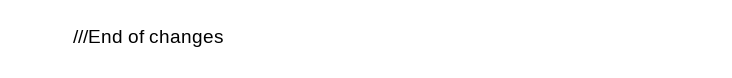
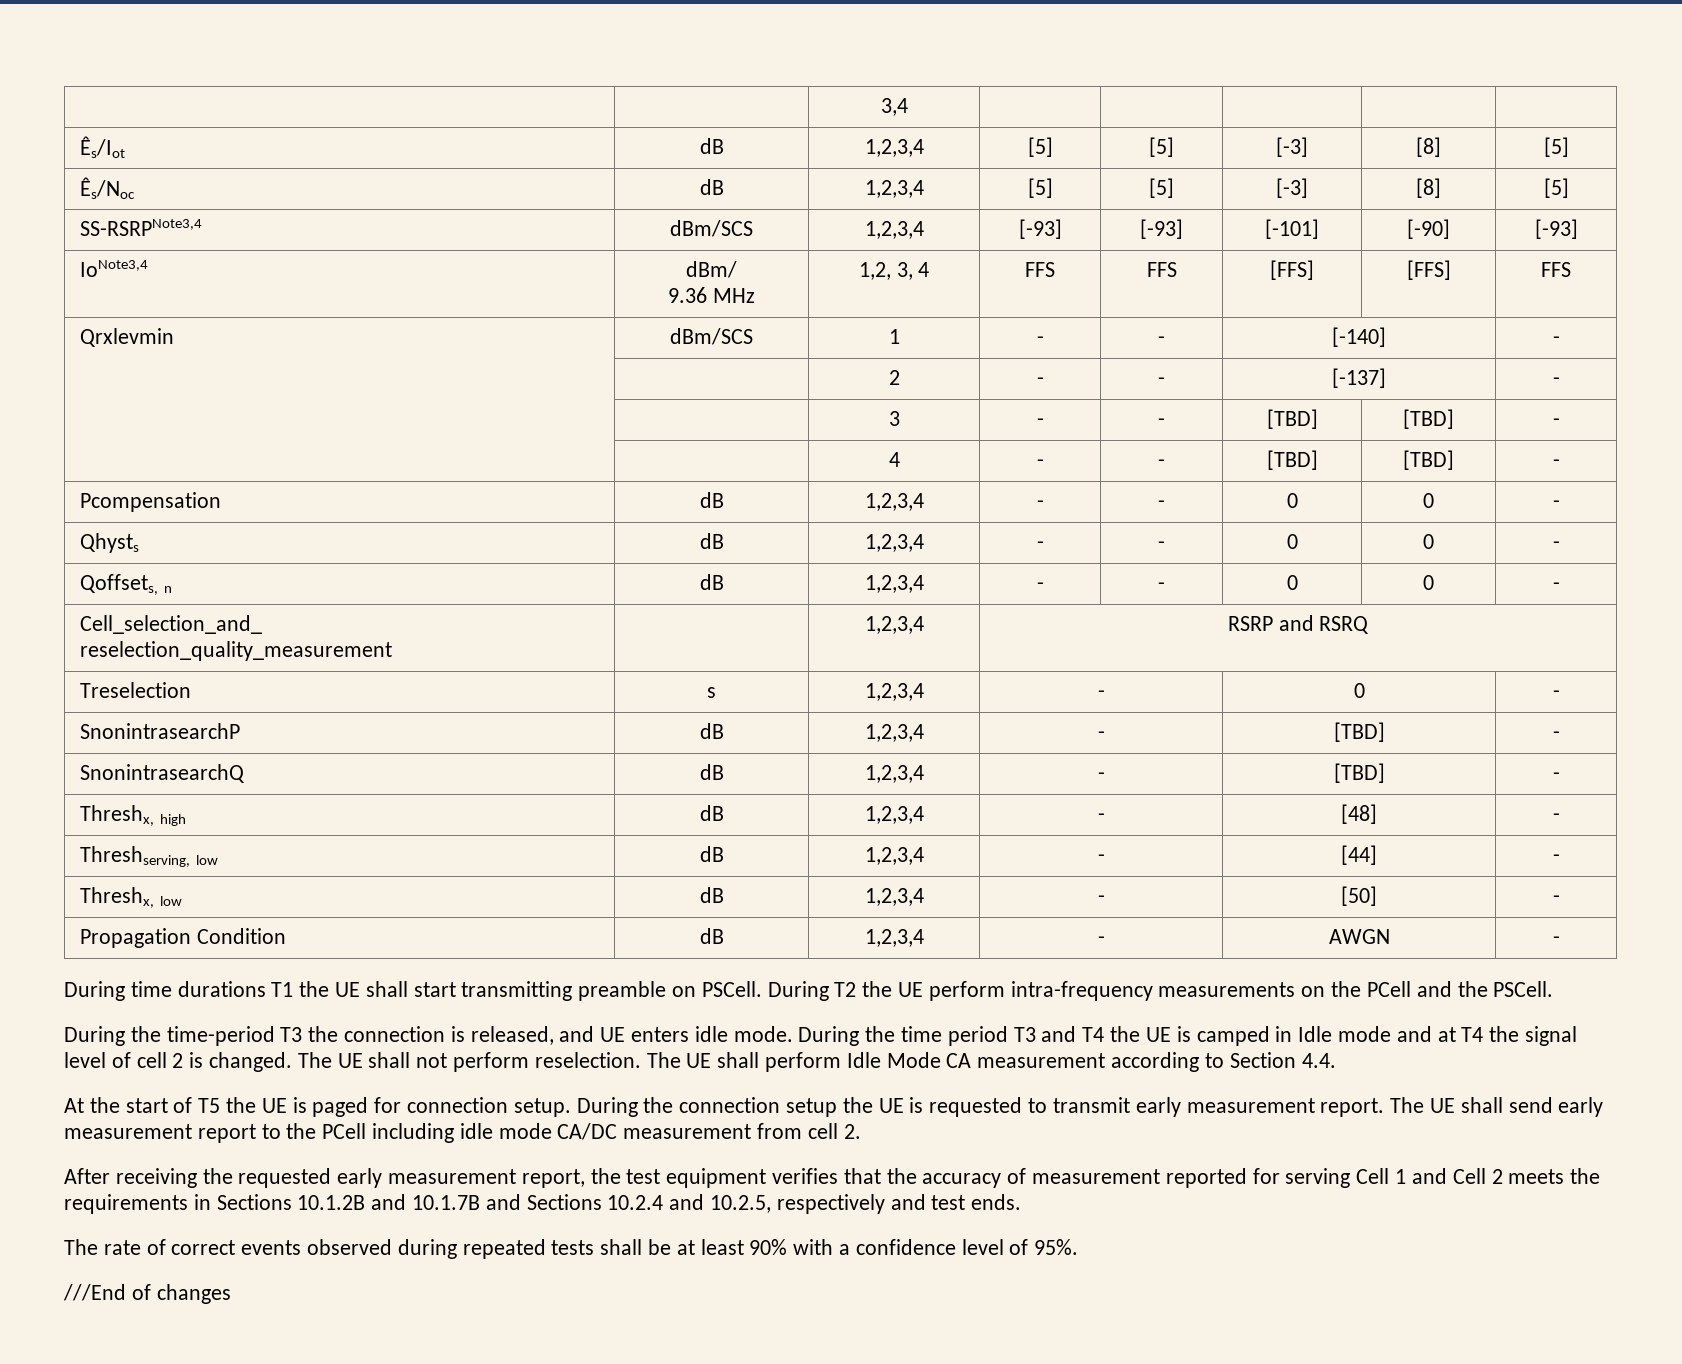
+ | | 3,4 | | | | |
+ Ês/Iot | dB | 1,2,3,4 | [5] | [5] | [-3] | [8] | [5]
+ Ês/Noc | dB | 1,2,3,4 | [5] | [5] | [-3] | [8] | [5]
+ SS-RSRPNote3,4 | dBm/SCS | 1,2,3,4 | [-93] | [-93] | [-101] | [-90] | [-93]
+ IoNote3,4 | dBm/
+ 9.36 MHz | 1,2, 3, 4 | FFS | FFS | [FFS] | [FFS] | FFS
+ Qrxlevmin | dBm/SCS | 1 | - | - | [-140] | -
+ | | 2 | - | - | [-137] | -
+ | | 3 | - | - | [TBD] | [TBD] | -
+ | | 4 | - | - | [TBD] | [TBD] | -
+ Pcompensation | dB | 1,2,3,4 | - | - | 0 | 0 | -
+ Qhysts | dB | 1,2,3,4 | - | - | 0 | 0 | -
+ Qoffsets, n | dB | 1,2,3,4 | - | - | 0 | 0 | -
+ Cell_selection_and_
+ reselection_quality_measurement | | 1,2,3,4 | RSRP and RSRQ
+ Treselection | s | 1,2,3,4 | - | 0 | -
+ SnonintrasearchP | dB | 1,2,3,4 | - | [TBD] | -
+ SnonintrasearchQ | dB | 1,2,3,4 | - | [TBD] | -
+ Threshx, high | dB | 1,2,3,4 | - | [48] | -
+ Threshserving, low | dB | 1,2,3,4 | - | [44] | -
+ Threshx, low | dB | 1,2,3,4 | - | [50] | -
+ Propagation Condition | dB | 1,2,3,4 | - | AWGN | -
+ During time durations T1 the UE shall start transmitting preamble on PSCell. During T2 the UE perform intra-frequency measurements on the PCell and the PSCell.
+ During the time-period T3 the connection is released, and UE enters idle mode. During the time period T3 and T4 the UE is camped in Idle mode and at T4 the signal level of cell 2 is changed. The UE shall not perform reselection. The UE shall perform Idle Mode CA measurement according to Section 4.4.
+ At the start of T5 the UE is paged for connection setup. During the connection setup the UE is requested to transmit early measurement report. The UE shall send early measurement report to the PCell including idle mode CA/DC measurement from cell 2.
+ After receiving the requested early measurement report, the test equipment verifies that the accuracy of measurement reported for serving Cell 1 and Cell 2 meets the requirements in Sections 10.1.2B and 10.1.7B and Sections 10.2.4 and 10.2.5, respectively and test ends.
+ The rate of correct events observed during repeated tests shall be at least 90% with a confidence level of 95%.

